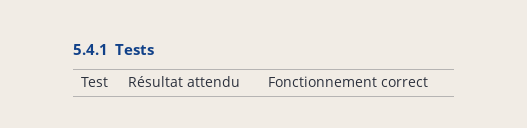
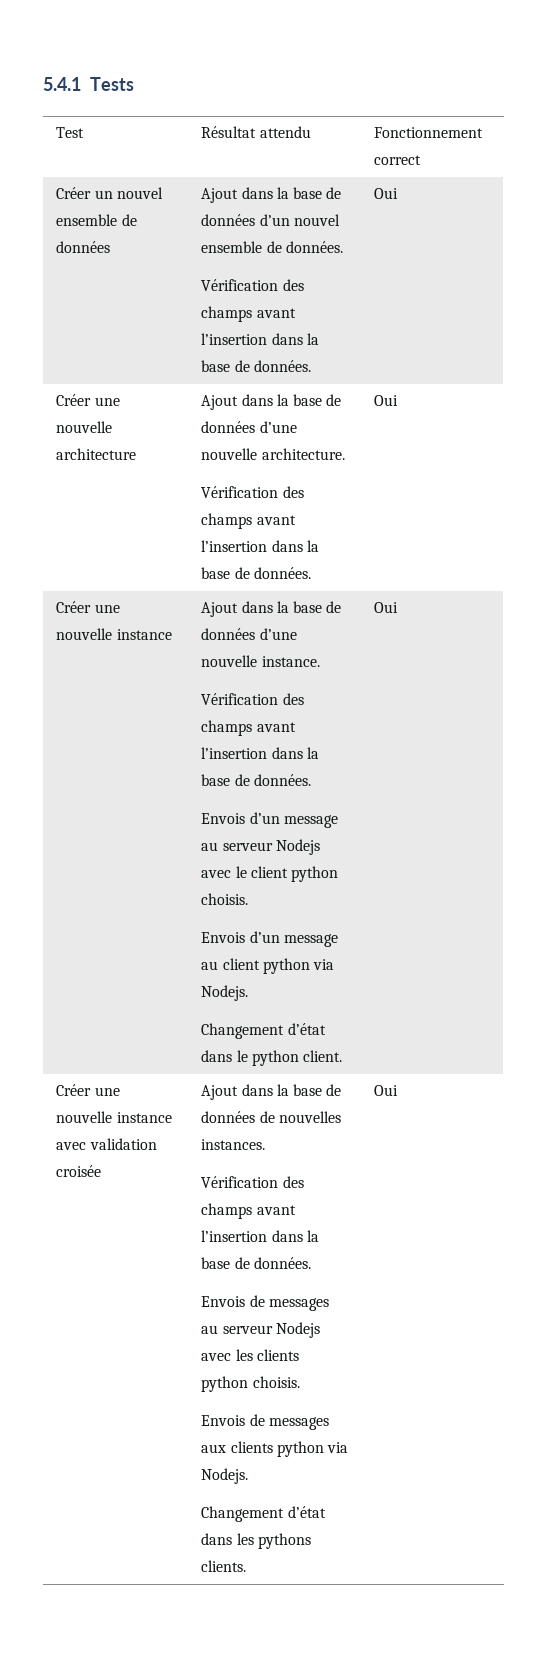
+ Créer un nouvel ensemble de données | Ajout dans la base de données d’un nouvel ensemble de données.
+ Vérification des champs avant l’insertion dans la base de données. | Oui
+ Créer une nouvelle architecture | Ajout dans la base de données d’une nouvelle architecture.
+ Vérification des champs avant l’insertion dans la base de données. | Oui
+ Créer une nouvelle instance | Ajout dans la base de données d’une nouvelle instance.
+ Vérification des champs avant l’insertion dans la base de données.
+ Envois d’un message au serveur Nodejs avec le client python choisis.
+ Envois d’un message au client python via Nodejs.
+ Changement d’état dans le python client. | Oui
+ Créer une nouvelle instance avec validation croisée | Ajout dans la base de données de nouvelles instances.
+ Vérification des champs avant l’insertion dans la base de données.
+ Envois de messages au serveur Nodejs avec les clients python choisis.
+ Envois de messages aux clients python via Nodejs.
+ Changement d’état dans les pythons clients. | Oui

